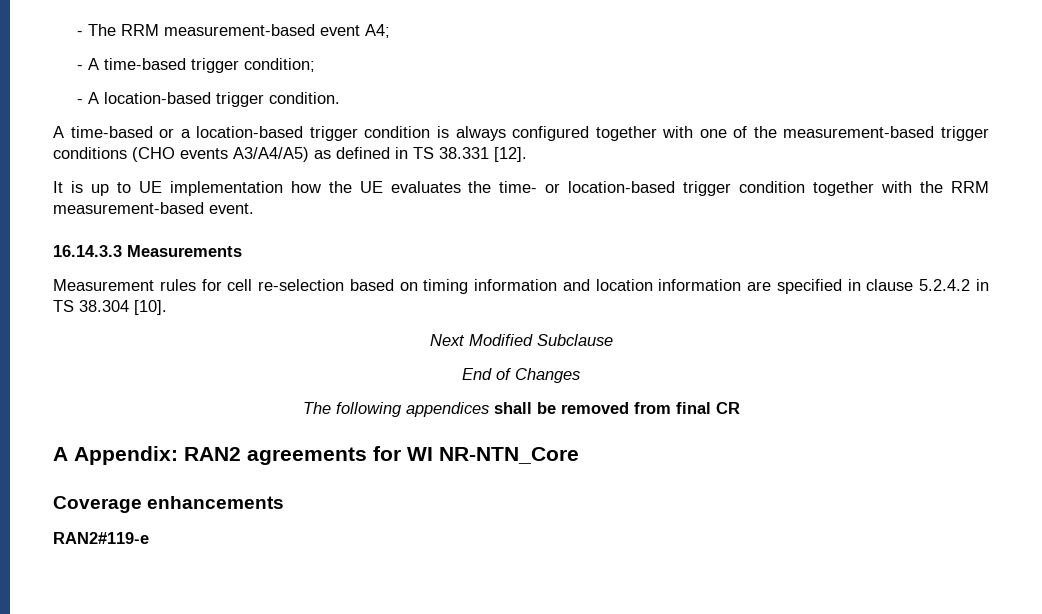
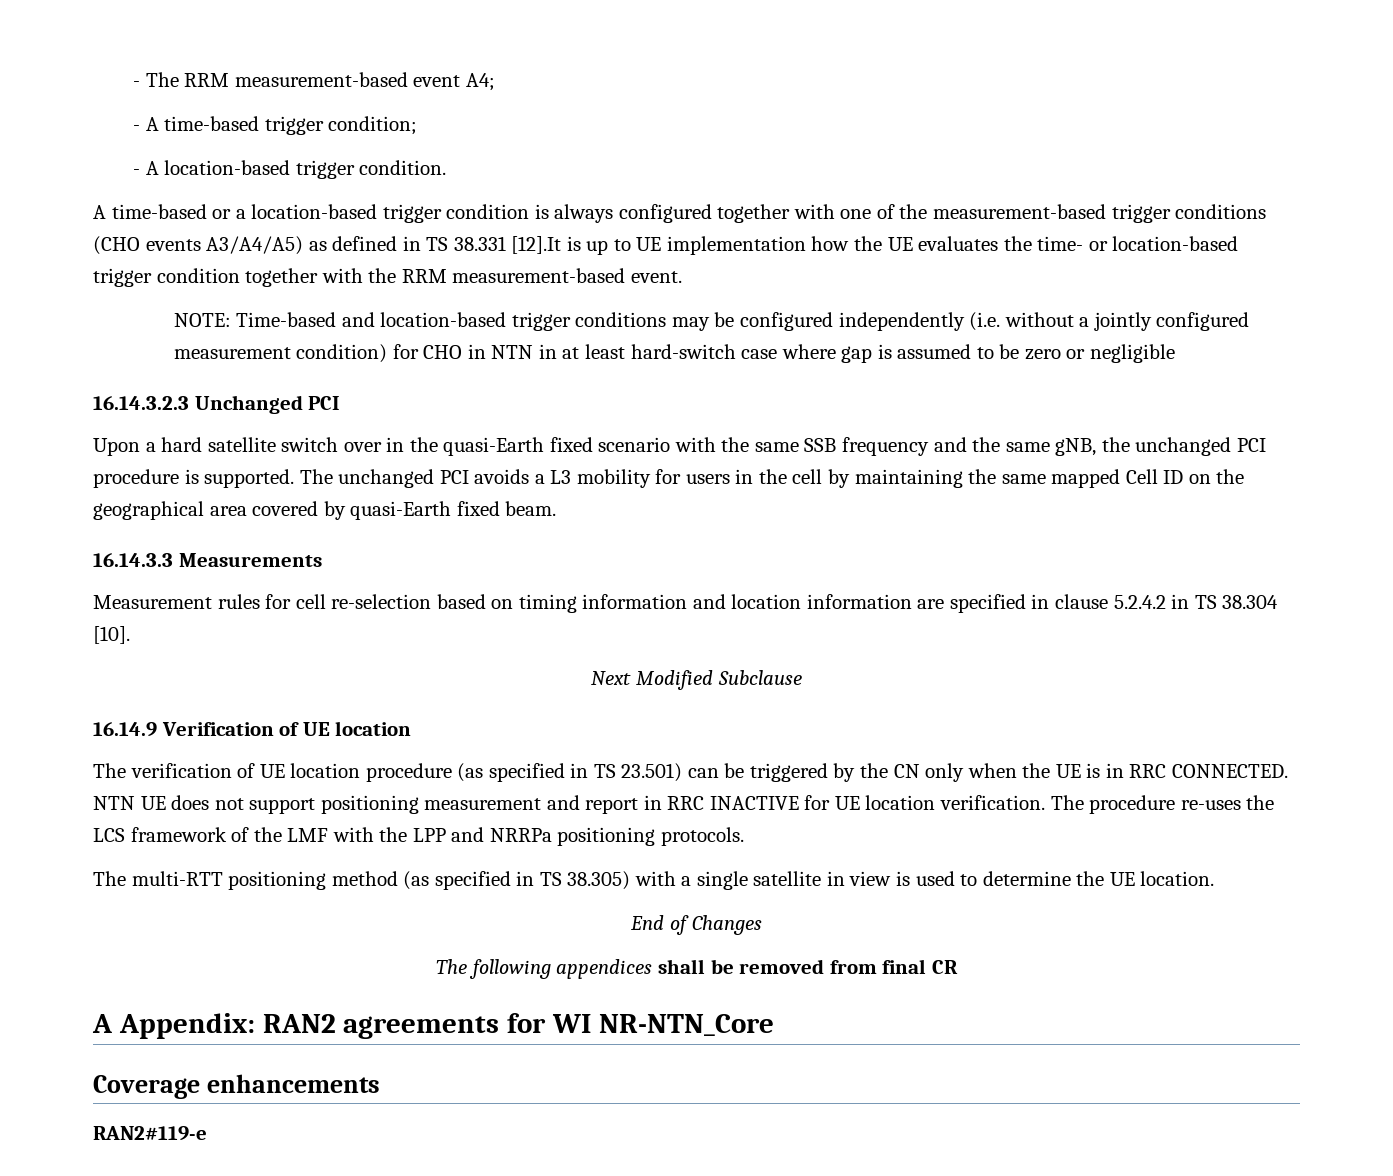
- A time-based or a location-based trigger condition is always configured together with one of the measurement-based trigger conditions (CHO events A3/A4/A5) as defined in TS 38.331 [12].
- It is up to UE implementation how the UE evaluates the time- or location-based trigger condition together with the RRM measurement-based event.
+ A time-based or a location-based trigger condition is always configured together with one of the measurement-based trigger conditions (CHO events A3/A4/A5) as defined in TS 38.331 [12].It is up to UE implementation how the UE evaluates the time- or location-based trigger condition together with the RRM measurement-based event.
+ NOTE: Time-based and location-based trigger conditions may be configured independently (i.e. without a jointly configured measurement condition) for CHO in NTN in at least hard-switch case where gap is assumed to be zero or negligible
+ 16.14.3.2.3 Unchanged PCI
+ Upon a hard satellite switch over in the quasi-Earth fixed scenario with the same SSB frequency and the same gNB, the unchanged PCI procedure is supported. The unchanged PCI avoids a L3 mobility for users in the cell by maintaining the same mapped Cell ID on the geographical area covered by quasi-Earth fixed beam.
+ 16.14.9 Verification of UE location
+ The verification of UE location procedure (as specified in TS 23.501) can be triggered by the CN only when the UE is in RRC CONNECTED. NTN UE does not support positioning measurement and report in RRC INACTIVE for UE location verification. The procedure re-uses the LCS framework of the LMF with the LPP and NRRPa positioning protocols.
+ The multi-RTT positioning method (as specified in TS 38.305) with a single satellite in view is used to determine the UE location.

